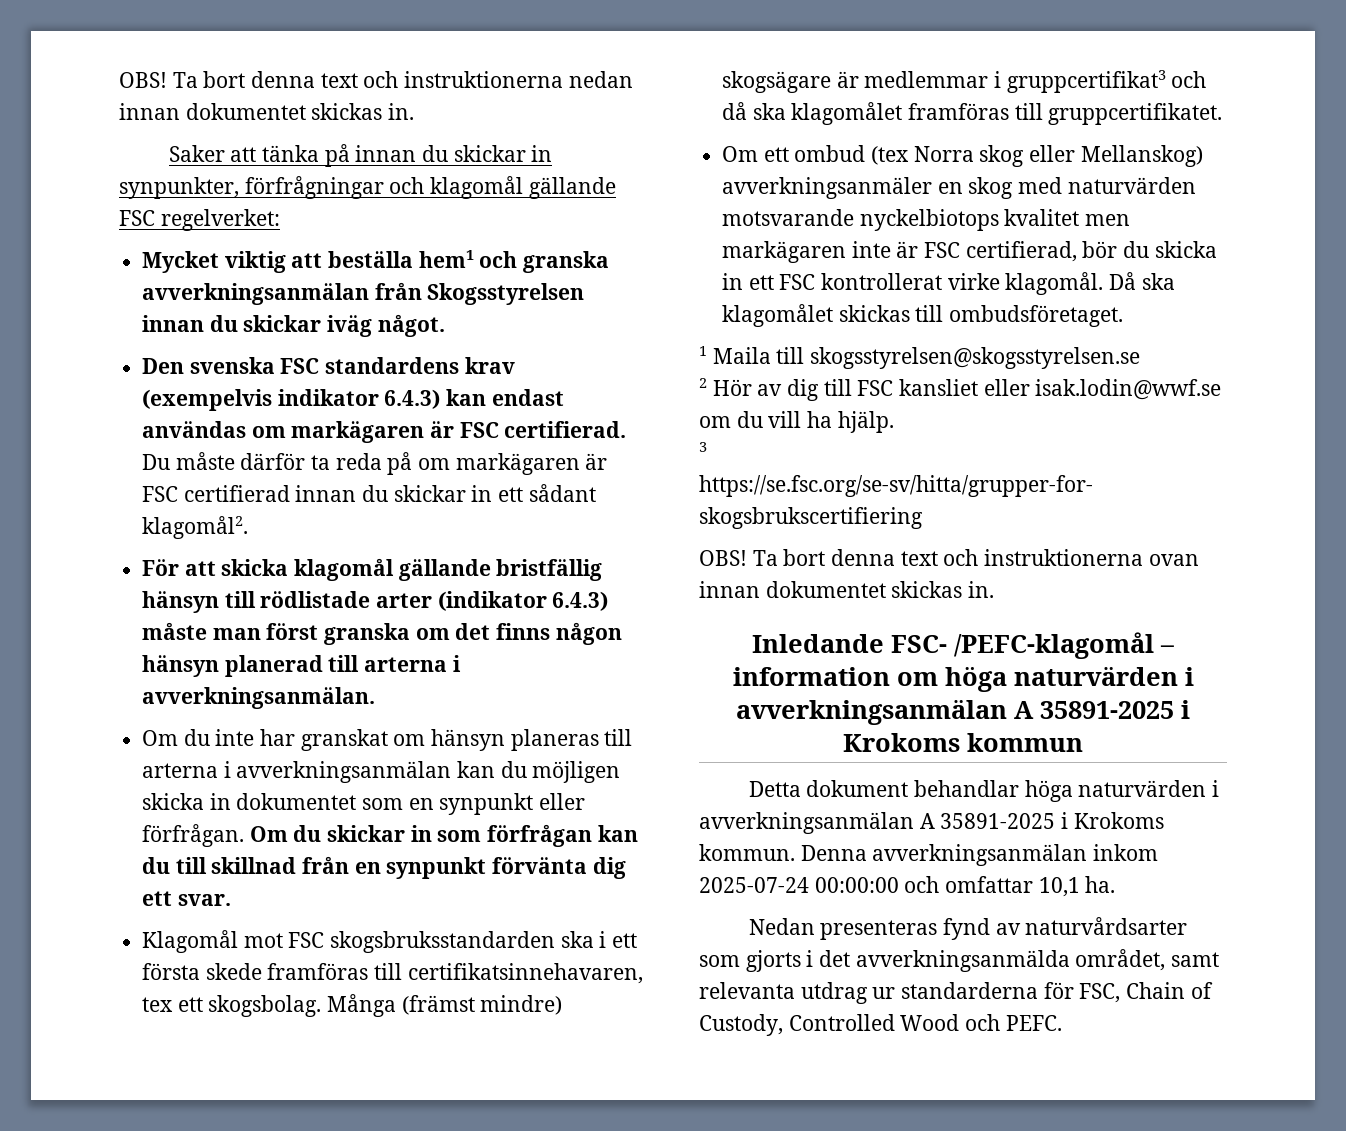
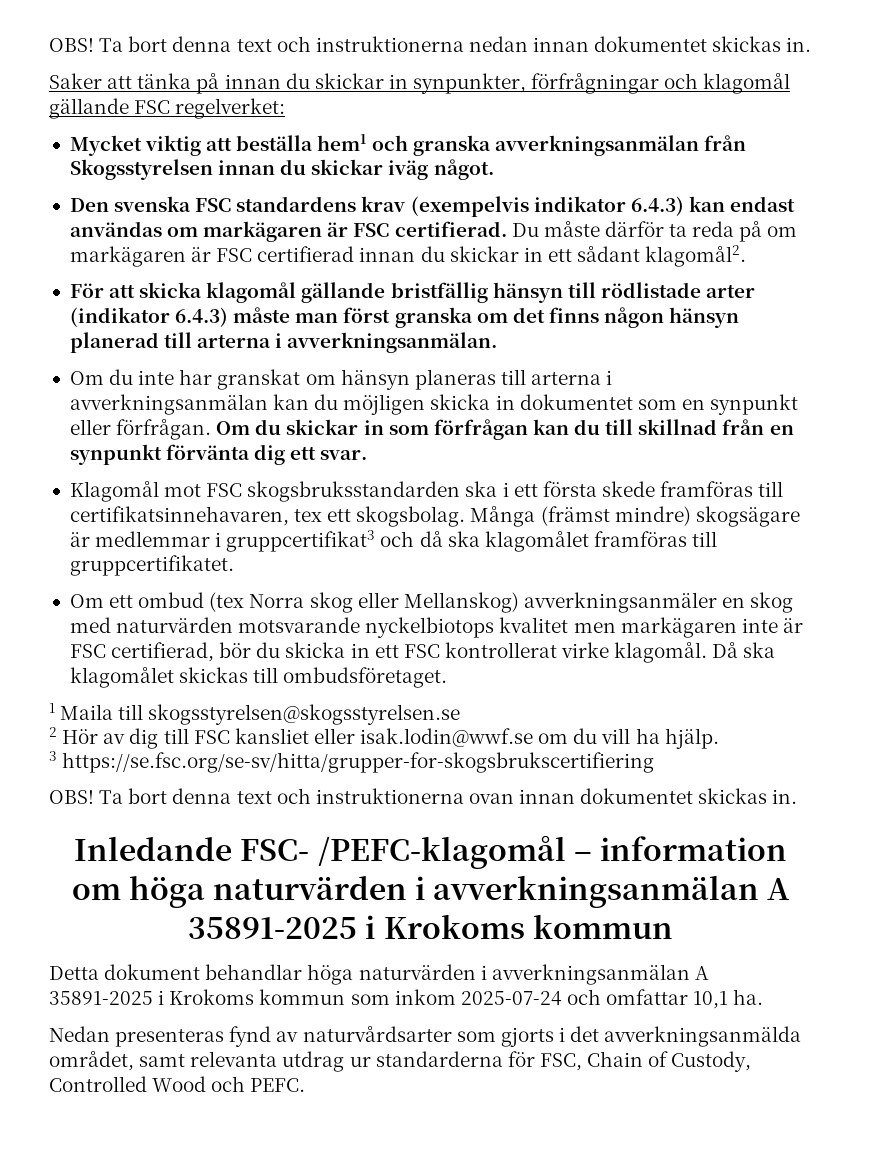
- Detta dokument behandlar höga naturvärden i avverkningsanmälan A 35891-2025 i Krokoms kommun. Denna avverkningsanmälan inkom 2025-07-24 00:00:00 och omfattar 10,1 ha.
+ Detta dokument behandlar höga naturvärden i avverkningsanmälan A 35891-2025 i Krokoms kommun som inkom 2025-07-24 och omfattar 10,1 ha.

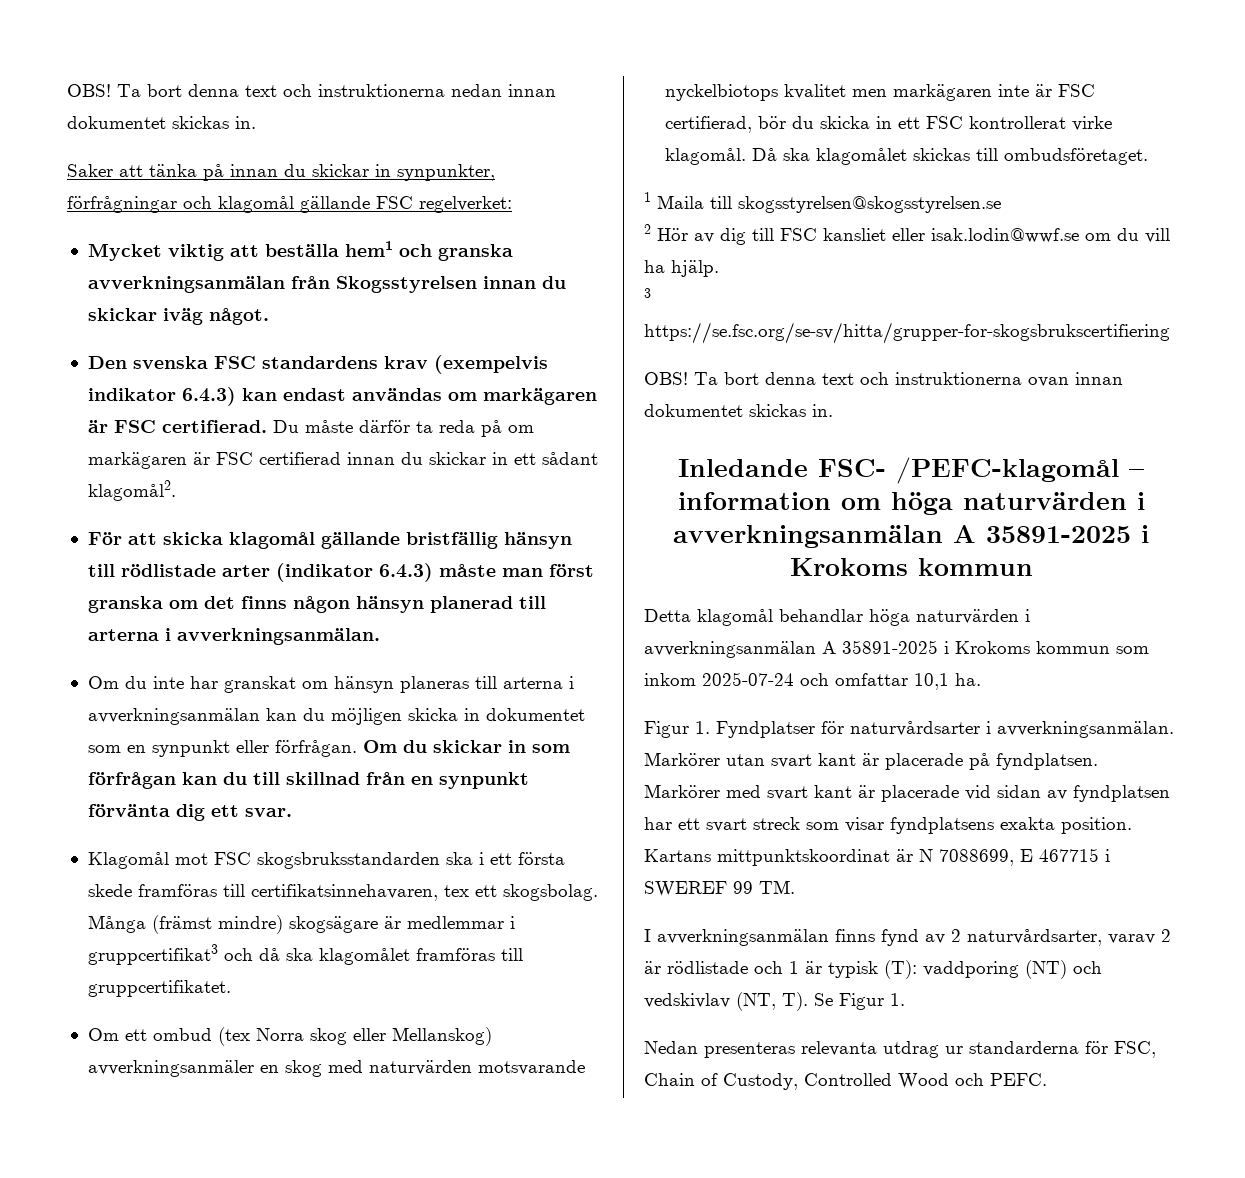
- Detta dokument behandlar höga naturvärden i avverkningsanmälan A 35891-2025 i Krokoms kommun som inkom 2025-07-24 och omfattar 10,1 ha.
+ Detta klagomål behandlar höga naturvärden i avverkningsanmälan A 35891-2025 i Krokoms kommun som inkom 2025-07-24 och omfattar 10,1 ha.
- Nedan presenteras fynd av naturvårdsarter som gjorts i det avverkningsanmälda området, samt relevanta utdrag ur standarderna för FSC, Chain of Custody, Controlled Wood och PEFC.
+ Figur 1. Fyndplatser för naturvårdsarter i avverkningsanmälan. Markörer utan svart kant är placerade på fyndplatsen. Markörer med svart kant är placerade vid sidan av fyndplatsen har ett svart streck som visar fyndplatsens exakta position. Kartans mittpunktskoordinat är N 7088699, E 467715 i SWEREF 99 TM.
+ I avverkningsanmälan finns fynd av 2 naturvårdsarter, varav 2 är rödlistade och 1 är typisk (T): vaddporing (NT) och vedskivlav (NT, T). Se Figur 1.
+ Nedan presenteras relevanta utdrag ur standarderna för FSC, Chain of Custody, Controlled Wood och PEFC.

